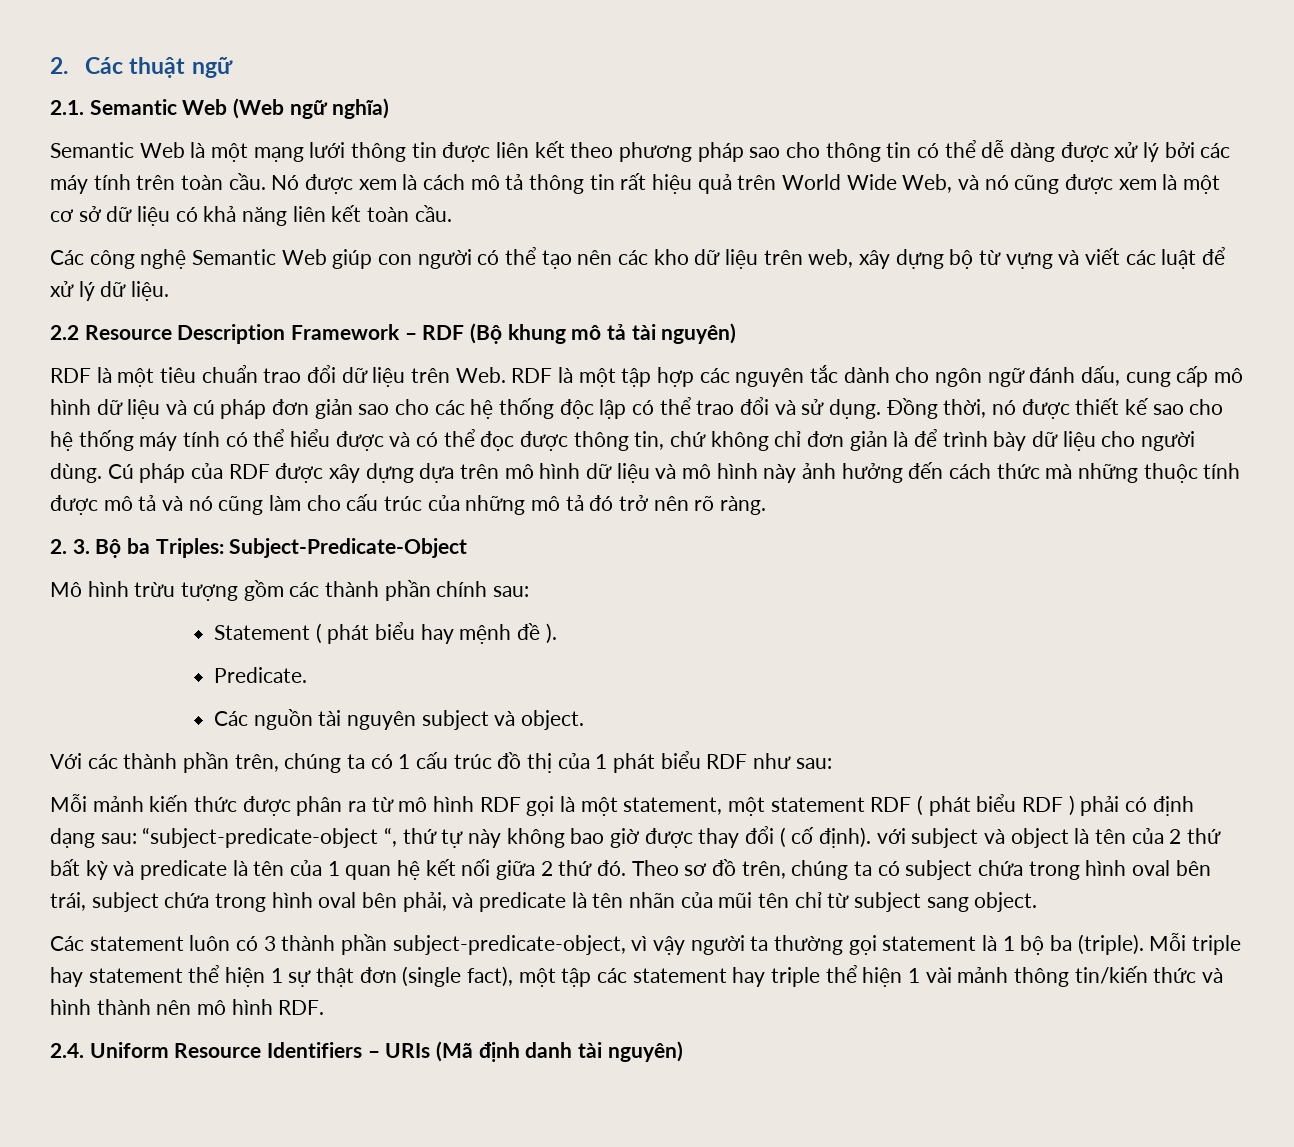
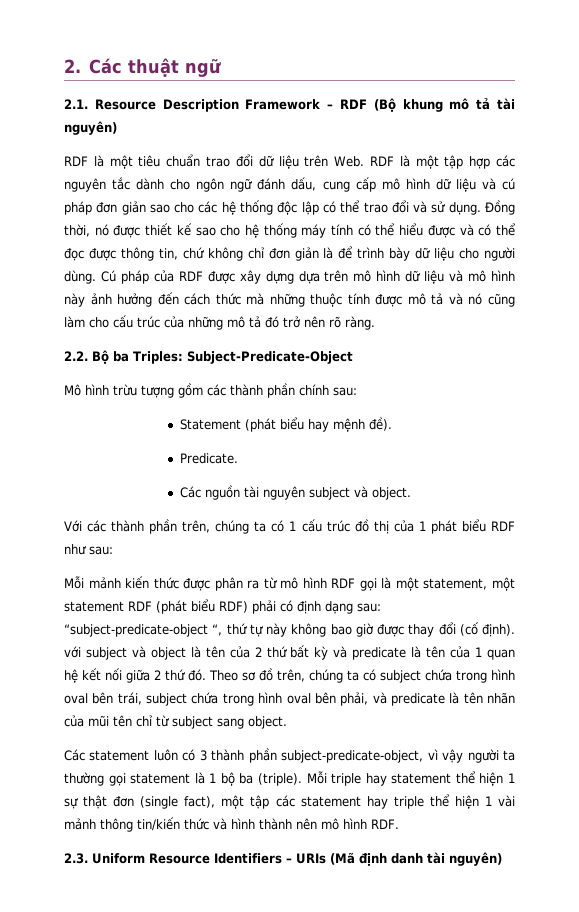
- 2.1. Semantic Web (Web ngữ nghĩa)
- Semantic Web là một mạng lưới thông tin được liên kết theo phương pháp sao cho thông tin có thể dễ dàng được xử lý bởi các máy tính trên toàn cầu. Nó được xem là cách mô tả thông tin rất hiệu quả trên World Wide Web, và nó cũng được xem là một cơ sở dữ liệu có khả năng liên kết toàn cầu.
- Các công nghệ Semantic Web giúp con người có thể tạo nên các kho dữ liệu trên web, xây dựng bộ từ vựng và viết các luật để xử lý dữ liệu.
- 2.2 Resource Description Framework – RDF (Bộ khung mô tả tài nguyên)
+ 2.1. Resource Description Framework – RDF (Bộ khung mô tả tài nguyên)
- 2. 3. Bộ ba Triples: Subject-Predicate-Object
+ 2.2. Bộ ba Triples: Subject-Predicate-Object
- Statement ( phát biểu hay mệnh đề ).
+ Statement (phát biểu hay mệnh đề).
- Mỗi mảnh kiến thức được phân ra từ mô hình RDF gọi là một statement, một statement RDF ( phát biểu RDF ) phải có định dạng sau: “subject-predicate-object “, thứ tự này không bao giờ được thay đổi ( cố định). với subject và object là tên của 2 thứ bất kỳ và predicate là tên của 1 quan hệ kết nối giữa 2 thứ đó.
+ Mỗi mảnh kiến thức được phân ra từ mô hình RDF gọi là một statement, một statement RDF (phát biểu RDF) phải có định dạng sau: “subject-predicate-object “, thứ tự này không bao giờ được thay đổi (cố định). với subject và object là tên của 2 thứ bất kỳ và predicate là tên của 1 quan hệ kết nối giữa 2 thứ đó.
- 2.4. Uniform Resource Identifiers – URIs (Mã định danh tài nguyên)
+ 2.3. Uniform Resource Identifiers – URIs (Mã định danh tài nguyên)

